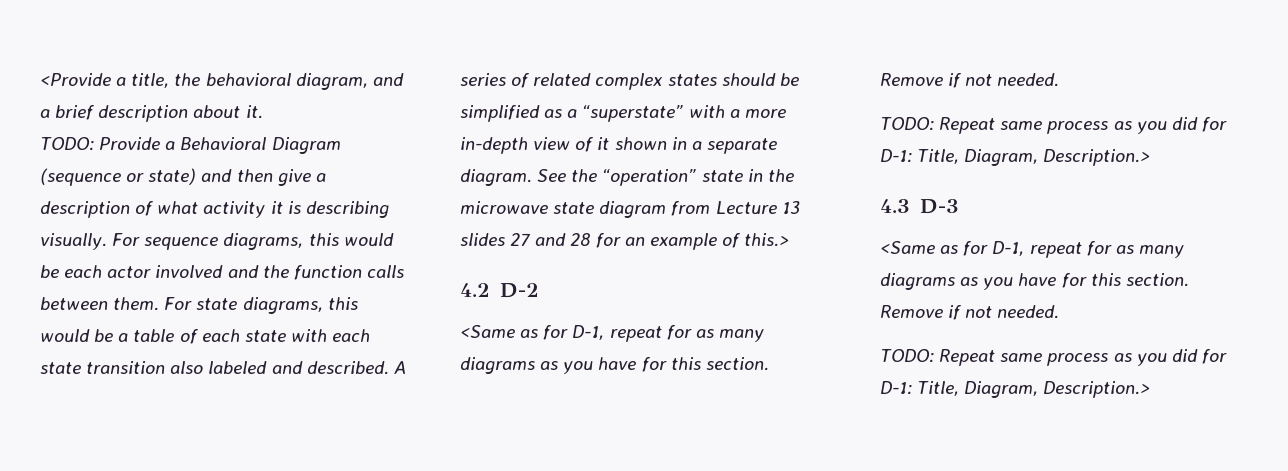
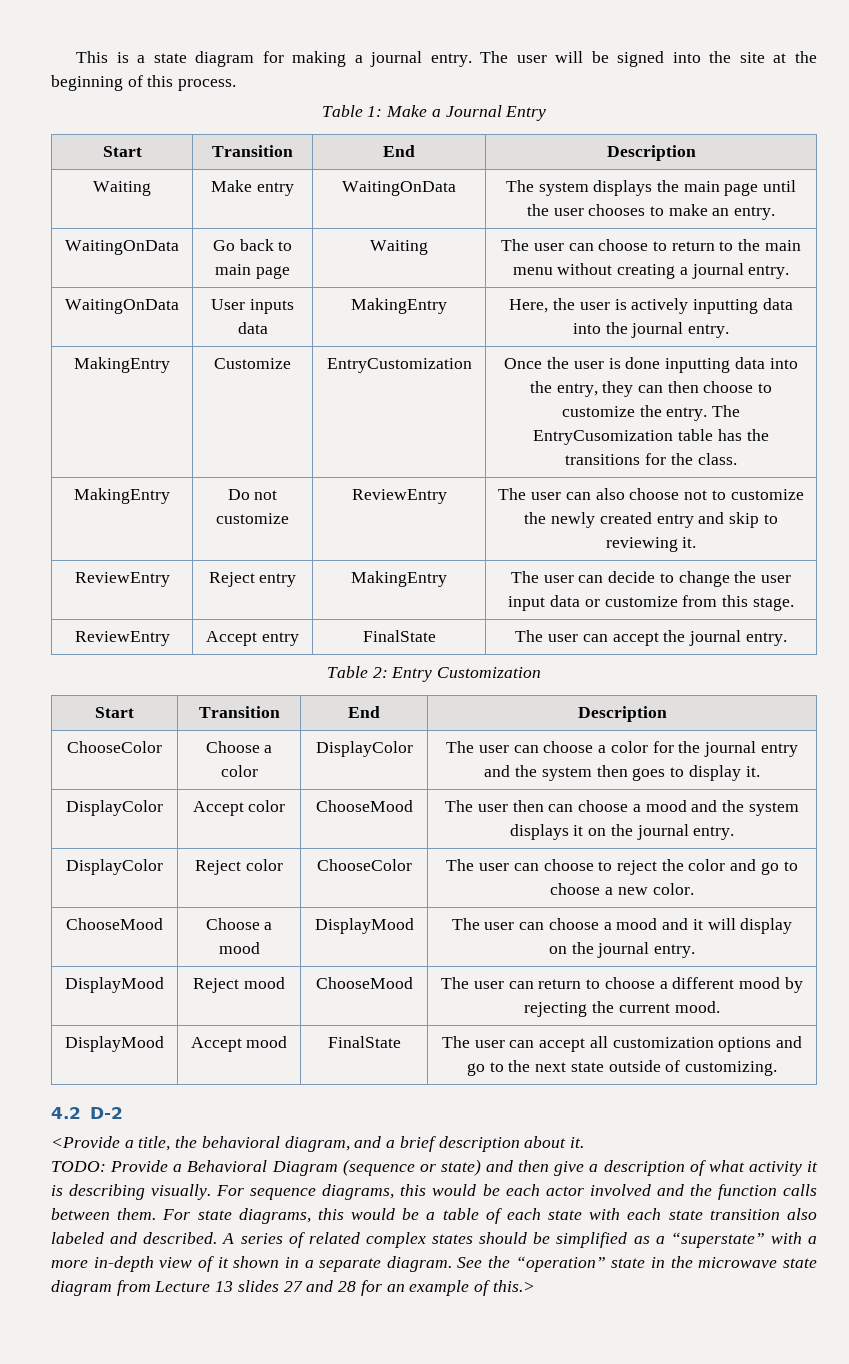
+ This is a state diagram for making a journal entry. The user will be signed into the site at the beginning of this process.
+ Table 1: Make a Journal Entry
+ Start | Transition | End | Description
+ Waiting | Make entry | WaitingOnData | The system displays the main page until the user chooses to make an entry.
+ WaitingOnData | Go back to main page | Waiting | The user can choose to return to the main menu without creating a journal entry.
+ WaitingOnData | User inputs data | MakingEntry | Here, the user is actively inputting data into the journal entry.
+ MakingEntry | Customize | EntryCustomization | Once the user is done inputting data into the entry, they can then choose to customize the entry. The EntryCusomization table has the transitions for the class.
+ MakingEntry | Do not customize | ReviewEntry | The user can also choose not to customize the newly created entry and skip to reviewing it.
+ ReviewEntry | Reject entry | MakingEntry | The user can decide to change the user input data or customize from this stage.
+ ReviewEntry | Accept entry | FinalState | The user can accept the journal entry.
+ Table 2: Entry Customization
+ Start | Transition | End | Description
+ ChooseColor | Choose a color | DisplayColor | The user can choose a color for the journal entry and the system then goes to display it.
+ DisplayColor | Accept color | ChooseMood | The user then can choose a mood and the system displays it on the journal entry.
+ DisplayColor | Reject color | ChooseColor | The user can choose to reject the color and go to choose a new color.
+ ChooseMood | Choose a mood | DisplayMood | The user can choose a mood and it will display on the journal entry.
+ DisplayMood | Reject mood | ChooseMood | The user can return to choose a different mood by rejecting the current mood.
+ DisplayMood | Accept mood | FinalState | The user can accept all customization options and go to the next state outside of customizing.
+ 4.2 D-2
- 4.2 D-2
- <Same as for D-1, repeat for as many diagrams as you have for this section. Remove if not needed.
- TODO: Repeat same process as you did for D-1: Title, Diagram, Description.>
- 4.3 D-3
- <Same as for D-1, repeat for as many diagrams as you have for this section. Remove if not needed.
- TODO: Repeat same process as you did for D-1: Title, Diagram, Description.>

